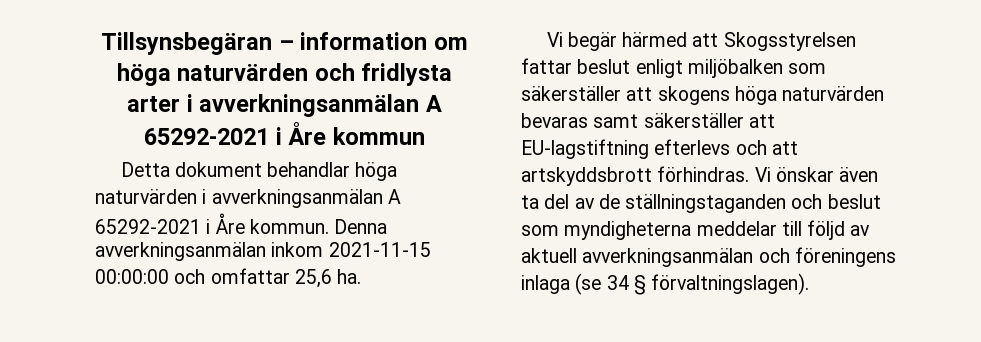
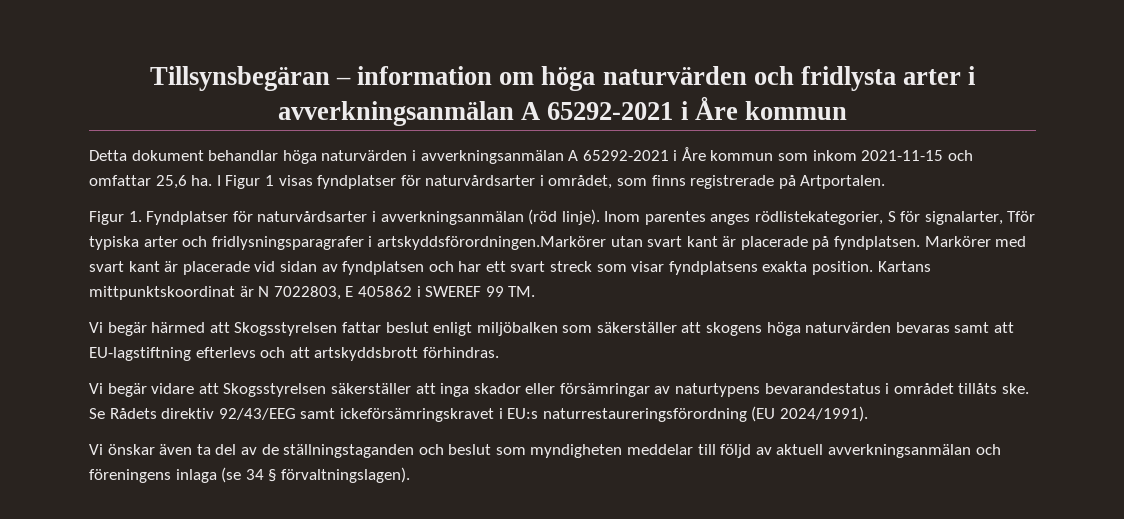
- Detta dokument behandlar höga naturvärden i avverkningsanmälan A 65292-2021 i Åre kommun. Denna avverkningsanmälan inkom 2021-11-15 00:00:00 och omfattar 25,6 ha.
+ Detta dokument behandlar höga naturvärden i avverkningsanmälan A 65292-2021 i Åre kommun som inkom 2021-11-15 och omfattar 25,6 ha. I Figur 1 visas fyndplatser för naturvårdsarter i området, som finns registrerade på Artportalen.
+ Figur 1. Fyndplatser för naturvårdsarter i avverkningsanmälan (röd linje). Inom parentes anges rödlistekategorier, S för signalarter, Tför typiska arter och fridlysningsparagrafer i artskyddsförordningen.Markörer utan svart kant är placerade på fyndplatsen. Markörer med svart kant är placerade vid sidan av fyndplatsen och har ett svart streck som visar fyndplatsens exakta position. Kartans mittpunktskoordinat är N 7022803, E 405862 i SWEREF 99 TM.
- Vi begär härmed att Skogsstyrelsen fattar beslut enligt miljöbalken som säkerställer att skogens höga naturvärden bevaras samt säkerställer att EU-lagstiftning efterlevs och att artskyddsbrott förhindras. Vi önskar även ta del av de ställningstaganden och beslut som myndigheterna meddelar till följd av aktuell avverkningsanmälan och föreningens inlaga (se 34 § förvaltningslagen).
+ Vi begär härmed att Skogsstyrelsen fattar beslut enligt miljöbalken som säkerställer att skogens höga naturvärden bevaras samt att EU-lagstiftning efterlevs och att artskyddsbrott förhindras.
+ Vi begär vidare att Skogsstyrelsen säkerställer att inga skador eller försämringar av naturtypens bevarandestatus i området tillåts ske. Se Rådets direktiv 92/43/EEG samt ickeförsämringskravet i EU:s naturrestaureringsförordning (EU 2024/1991).
+ Vi önskar även ta del av de ställningstaganden och beslut som myndigheten meddelar till följd av aktuell avverkningsanmälan och föreningens inlaga (se 34 § förvaltningslagen).

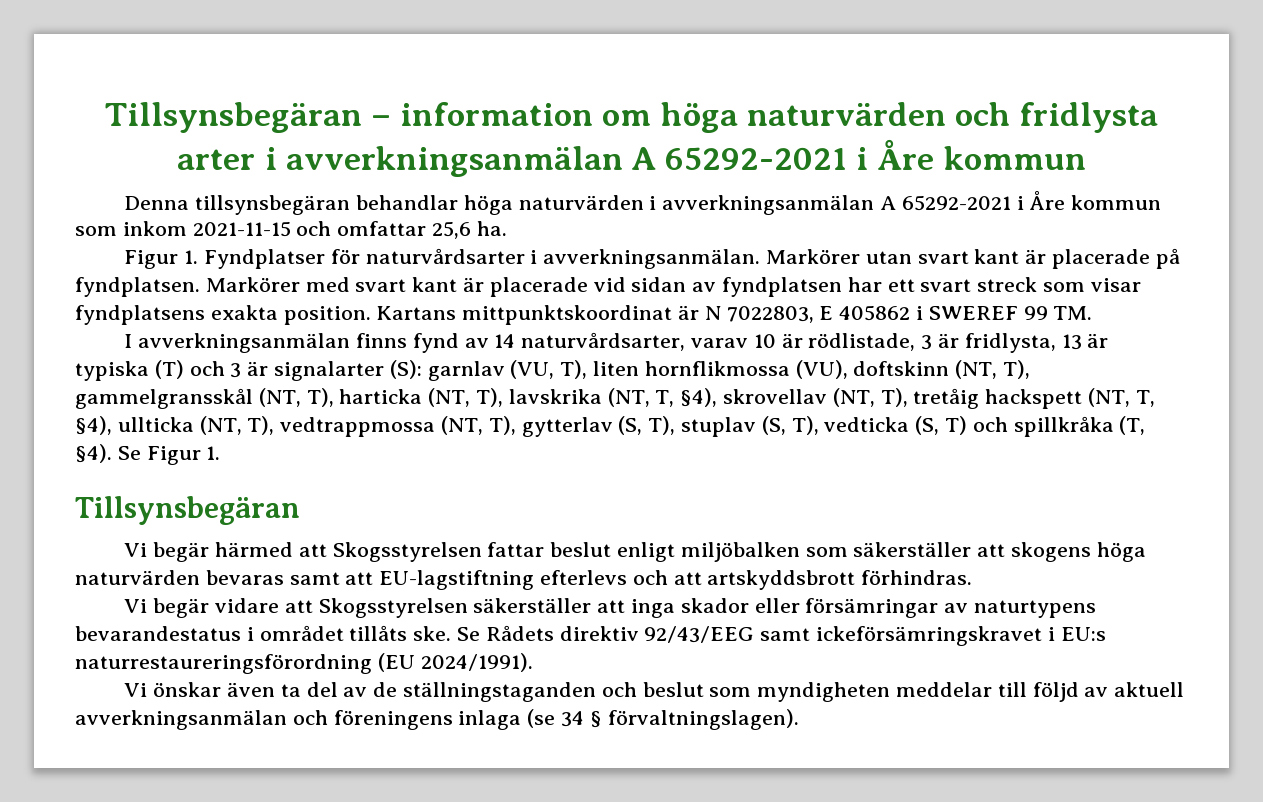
- Detta dokument behandlar höga naturvärden i avverkningsanmälan A 65292-2021 i Åre kommun som inkom 2021-11-15 och omfattar 25,6 ha. I Figur 1 visas fyndplatser för naturvårdsarter i området, som finns registrerade på Artportalen.
+ Denna tillsynsbegäran behandlar höga naturvärden i avverkningsanmälan A 65292-2021 i Åre kommun som inkom 2021-11-15 och omfattar 25,6 ha.
- Figur 1. Fyndplatser för naturvårdsarter i avverkningsanmälan (röd linje). Inom parentes anges rödlistekategorier, S för signalarter, Tför typiska arter och fridlysningsparagrafer i artskyddsförordningen.Markörer utan svart kant är placerade på fyndplatsen.
+ Figur 1. Fyndplatser för naturvårdsarter i avverkningsanmälan. Markörer utan svart kant är placerade på fyndplatsen.
- Markörer med svart kant är placerade vid sidan av fyndplatsen och har ett svart streck som visar fyndplatsens exakta position.
+ Markörer med svart kant är placerade vid sidan av fyndplatsen har ett svart streck som visar fyndplatsens exakta position.
+ I avverkningsanmälan finns fynd av 14 naturvårdsarter, varav 10 är rödlistade, 3 är fridlysta, 13 är typiska (T) och 3 är signalarter (S): garnlav (VU, T), liten hornflikmossa (VU), doftskinn (NT, T), gammelgransskål (NT, T), harticka (NT, T), lavskrika (NT, T, §4), skrovellav (NT, T), tretåig hackspett (NT, T, §4), ullticka (NT, T), vedtrappmossa (NT, T), gytterlav (S, T), stuplav (S, T), vedticka (S, T) och spillkråka (T, §4). Se Figur 1.
+ Tillsynsbegäran

